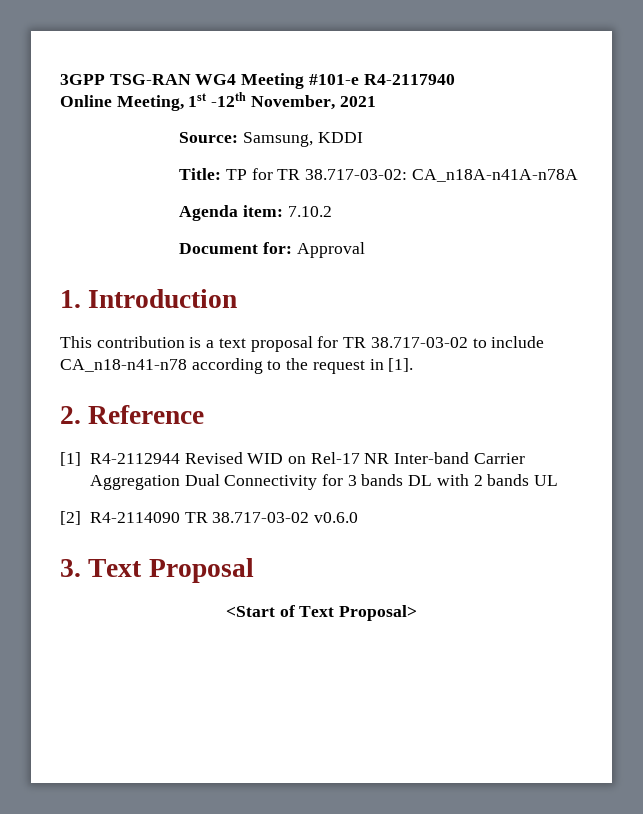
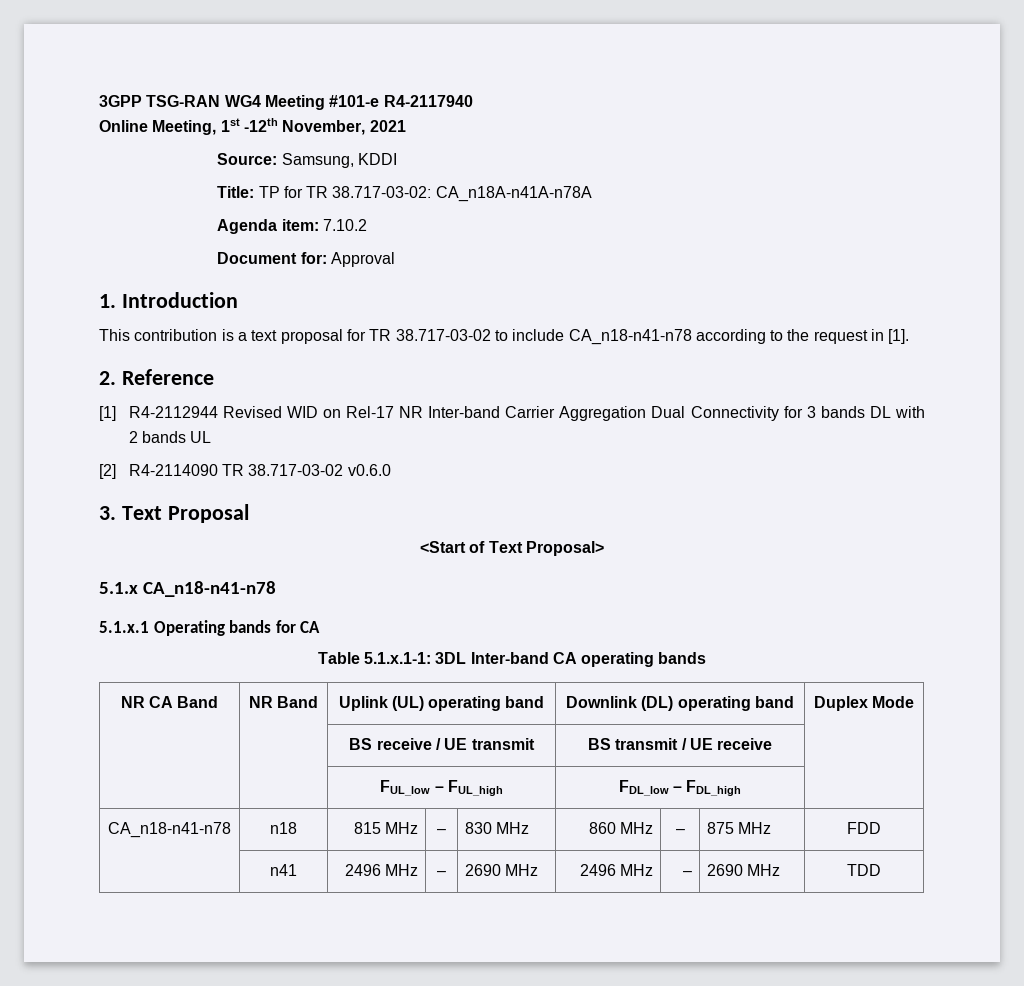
+ 5.1.x CA_n18-n41-n78
+ 5.1.x.1 Operating bands for CA
+ Table 5.1.x.1-1: 3DL Inter-band CA operating bands
+ NR CA Band | NR Band | Uplink (UL) operating band | Downlink (DL) operating band | Duplex Mode
+ | | BS receive / UE transmit | BS transmit / UE receive |
+ | | FUL_low – FUL_high | FDL_low – FDL_high |
+ CA_n18-n41-n78 | n18 | 815 MHz | – | 830 MHz | 860 MHz | – | 875 MHz | FDD
+ | n41 | 2496 MHz | – | 2690 MHz | 2496 MHz | – | 2690 MHz | TDD

